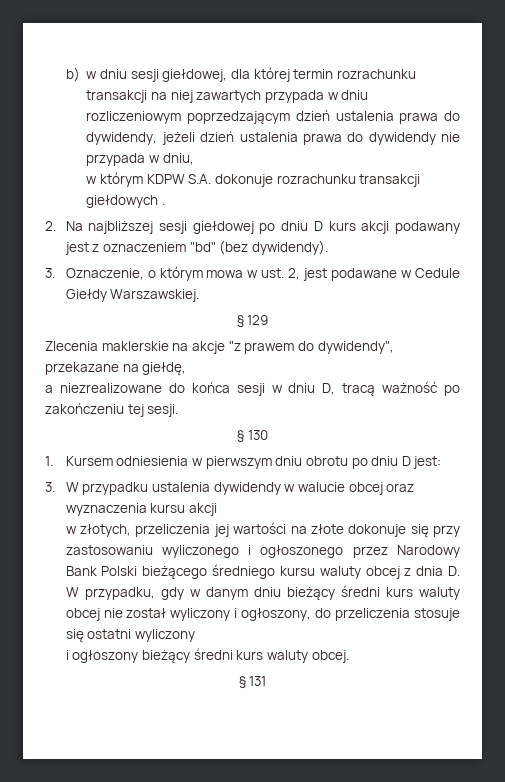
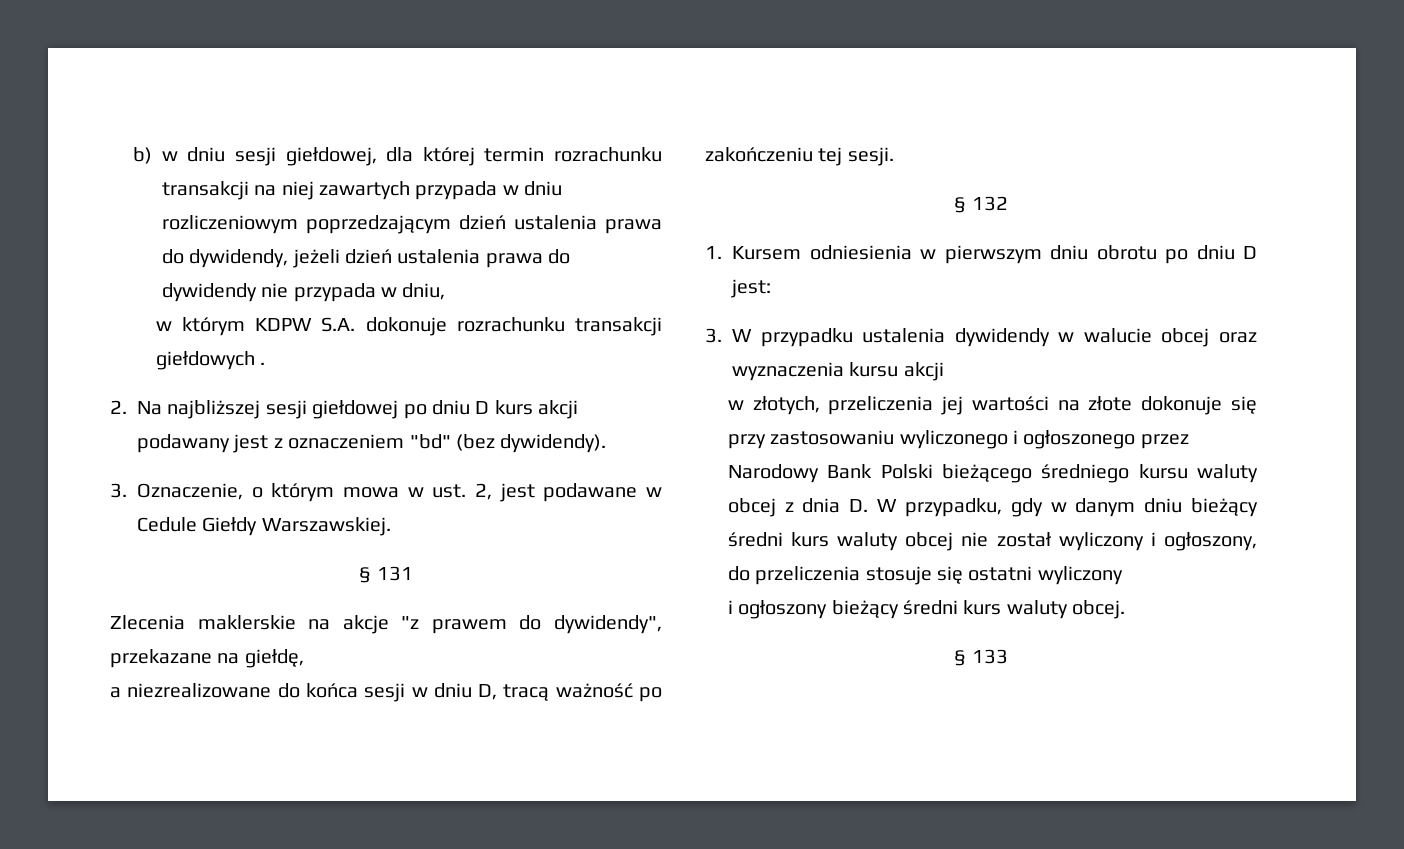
- § 129
+ § 131
- § 130
+ § 132
- § 131
+ § 133

